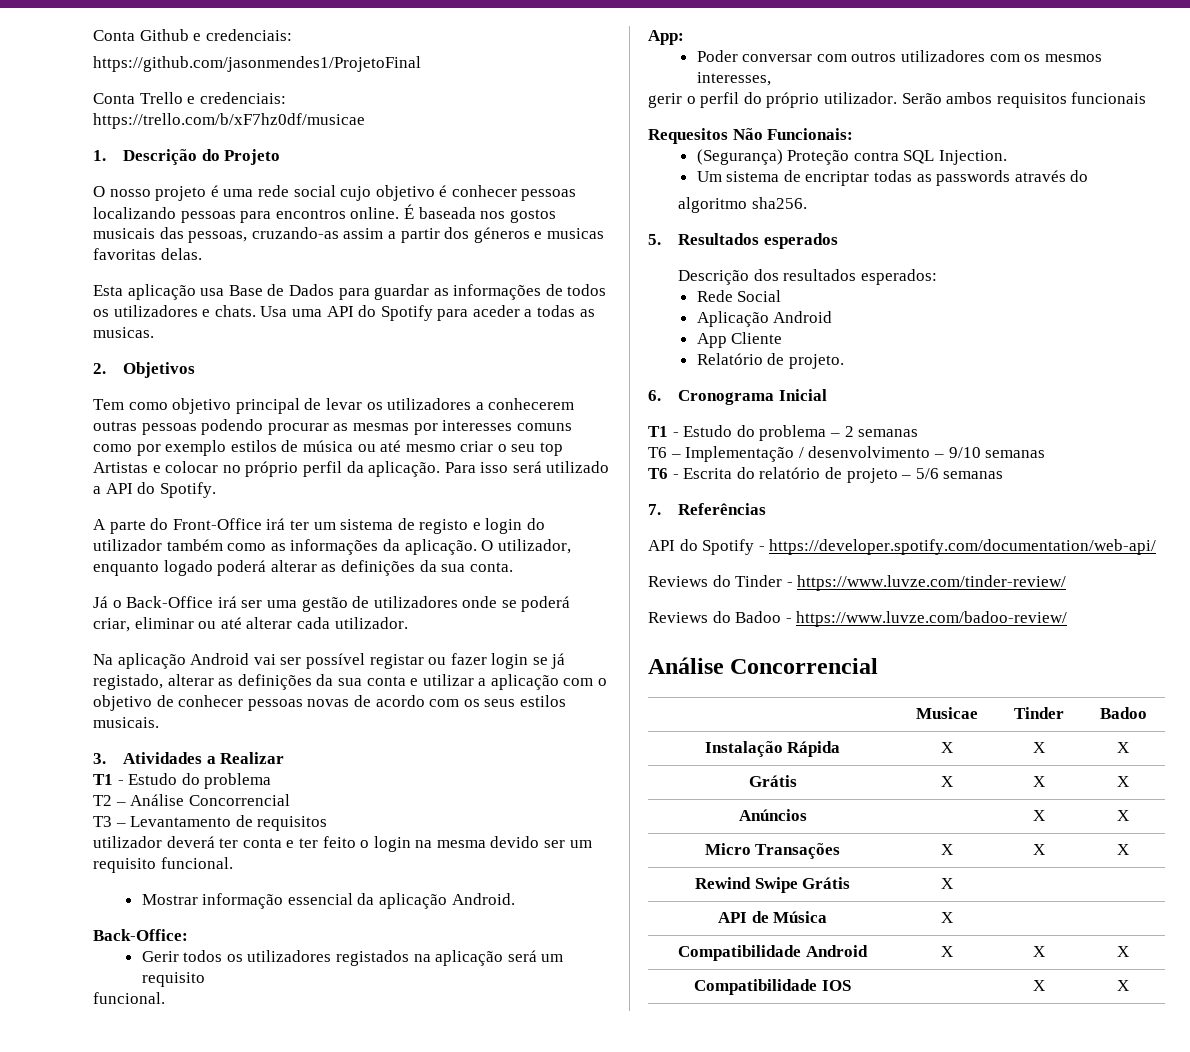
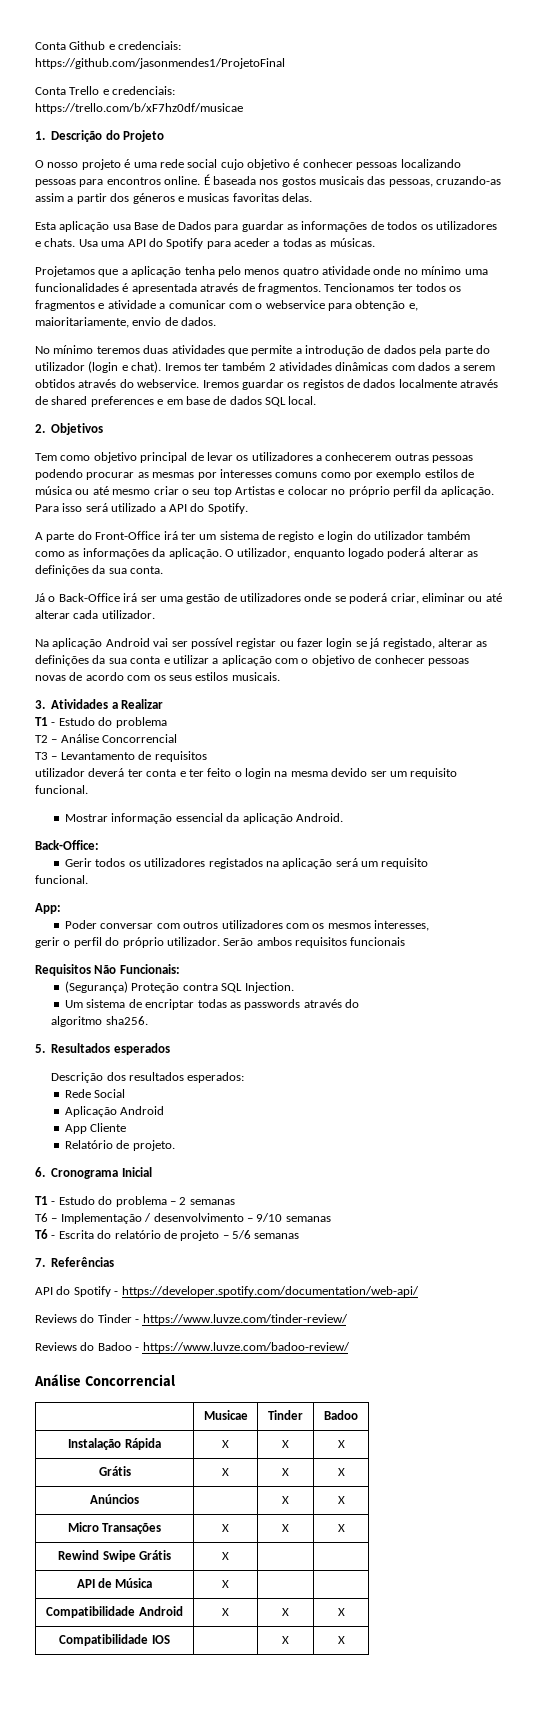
- Usa uma API do Spotify para aceder a todas as musicas.
+ Usa uma API do Spotify para aceder a todas as músicas.
+ Projetamos que a aplicação tenha pelo menos quatro atividade onde no mínimo uma funcionalidades é apresentada através de fragmentos. Tencionamos ter todos os fragmentos e atividade a comunicar com o webservice para obtenção e, maioritariamente, envio de dados.
+ No mínimo teremos duas atividades que permite a introdução de dados pela parte do utilizador (login e chat). Iremos ter também 2 atividades dinâmicas com dados a serem obtidos através do webservice. Iremos guardar os registos de dados localmente através de shared preferences e em base de dados SQL local.
- Requesitos Não Funcionais:
+ Requisitos Não Funcionais:

